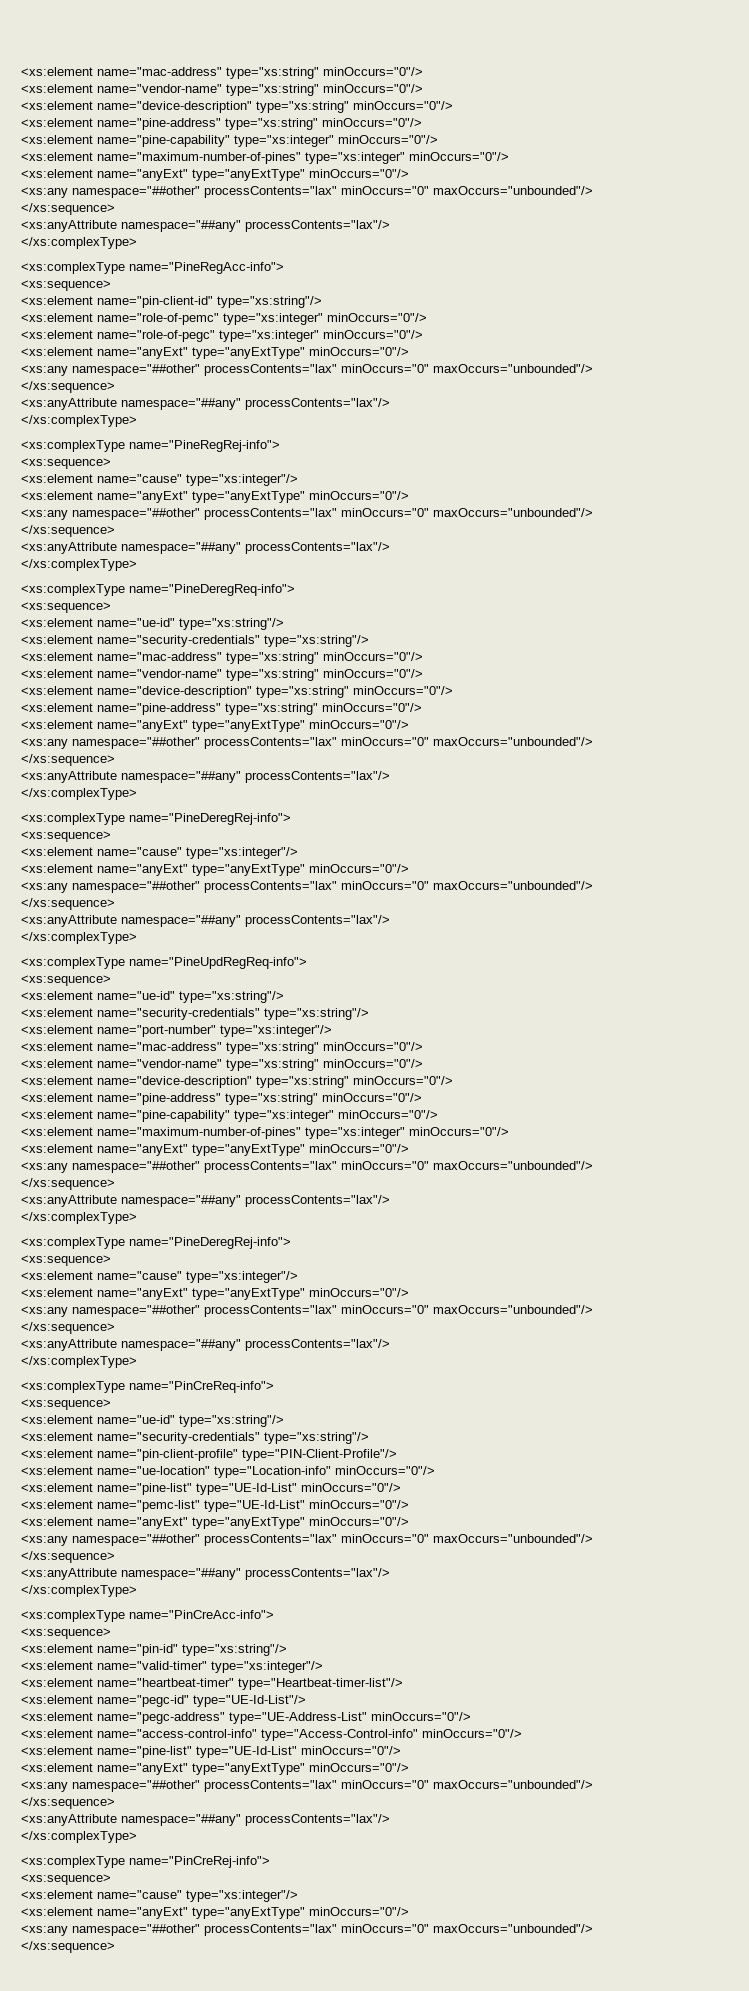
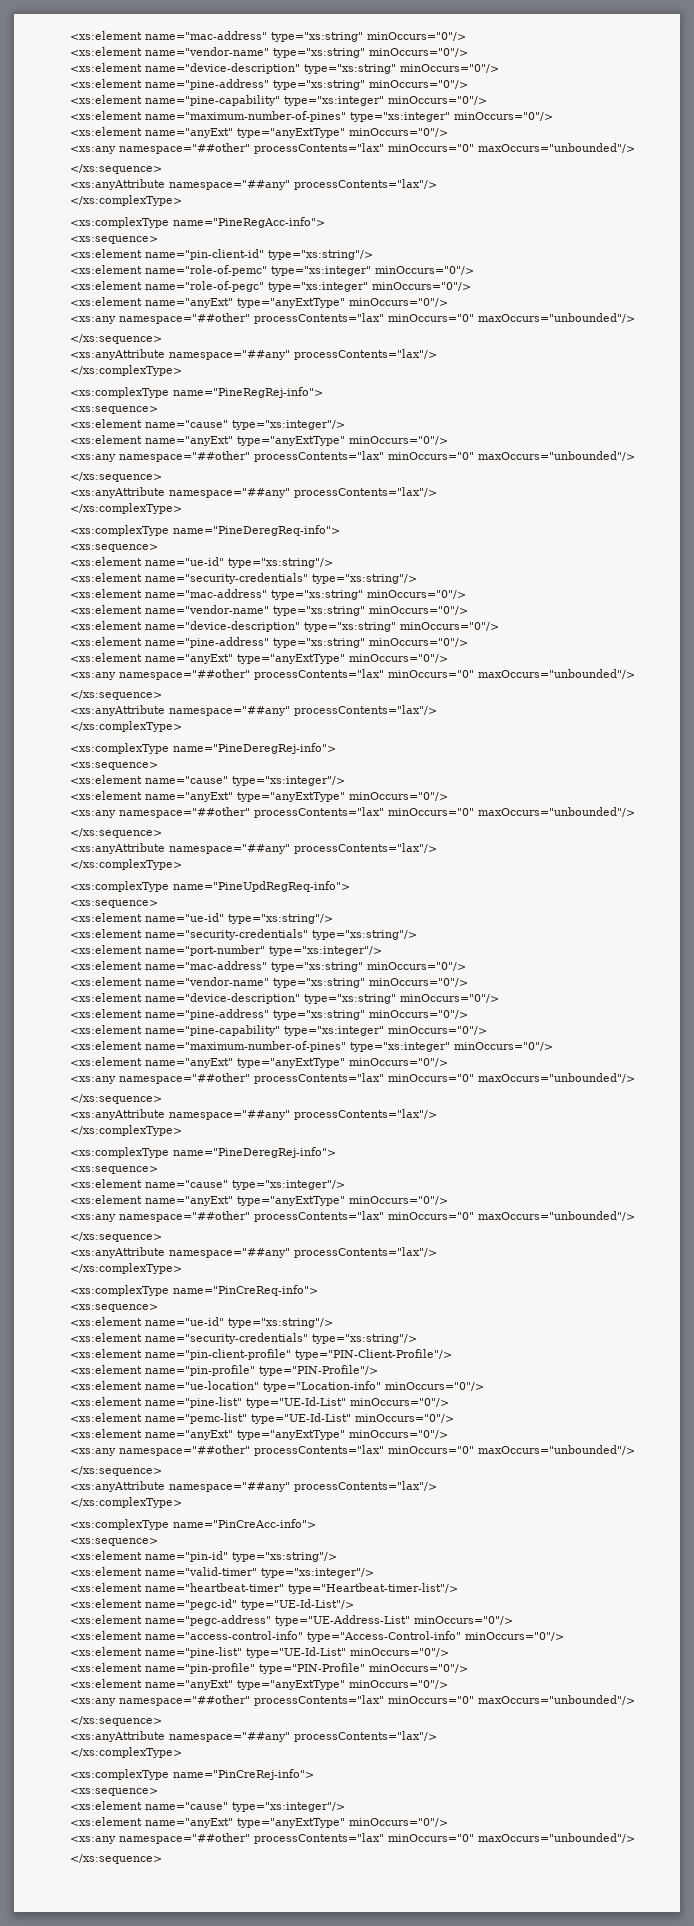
+ <xs:element name="pin-profile" type="PIN-Profile"/>
+ <xs:element name="pin-profile" type="PIN-Profile" minOccurs="0"/>

